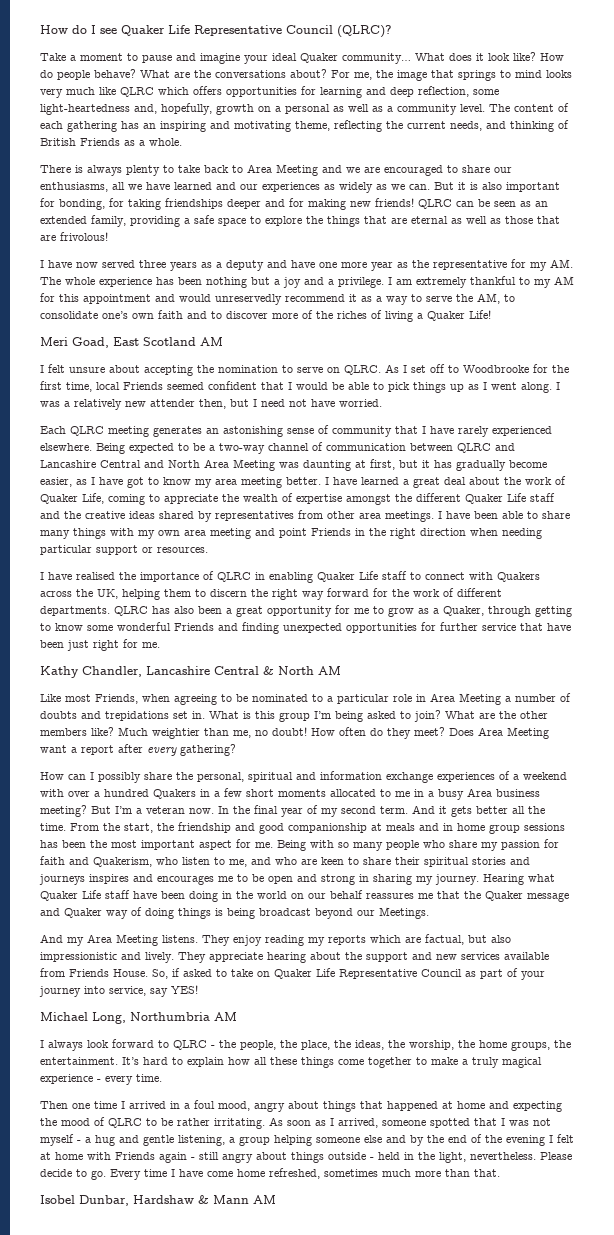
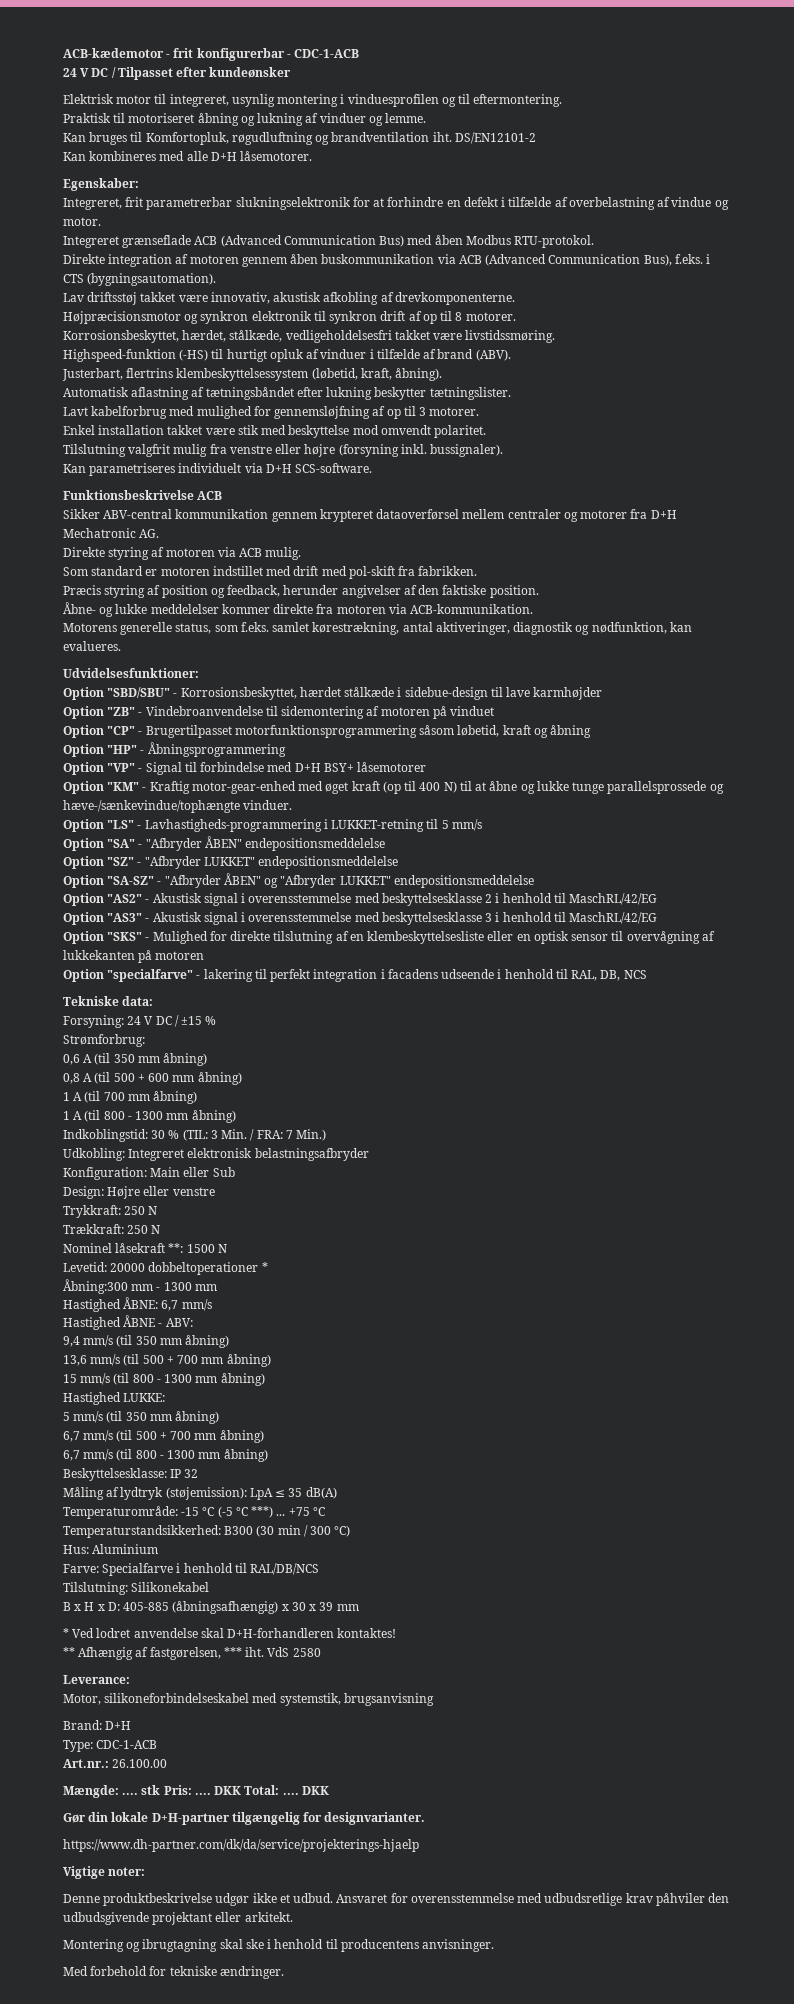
- How do I see Quaker Life Representative Council (QLRC)?
- Take a moment to pause and imagine your ideal Quaker community… What does it look like? How do people behave? What are the conversations about? For me, the image that springs to mind looks very much like QLRC which offers opportunities for learning and deep reflection, some light-heartedness and, hopefully, growth on a personal as well as a community level. The content of each gathering has an inspiring and motivating theme, reflecting the current needs, and thinking of British Friends as a whole.
- There is always plenty to take back to Area Meeting and we are encouraged to share our enthusiasms, all we have learned and our experiences as widely as we can. But it is also important for bonding, for taking friendships deeper and for making new friends! QLRC can be seen as an extended family, providing a safe space to explore the things that are eternal as well as those that are frivolous!
- I have now served three years as a deputy and have one more year as the representative for my AM. The whole experience has been nothing but a joy and a privilege. I am extremely thankful to my AM for this appointment and would unreservedly recommend it as a way to serve the AM, to consolidate one’s own faith and to discover more of the riches of living a Quaker Life!
- Meri Goad, East Scotland AM
- I felt unsure about accepting the nomination to serve on QLRC. As I set off to Woodbrooke for the first time, local Friends seemed confident that I would be able to pick things up as I went along. I was a relatively new attender then, but I need not have worried.
- Each QLRC meeting generates an astonishing sense of community that I have rarely experienced elsewhere. Being expected to be a two-way channel of communication between QLRC and Lancashire Central and North Area Meeting was daunting at first, but it has gradually become easier, as I have got to know my area meeting better. I have learned a great deal about the work of Quaker Life, coming to appreciate the wealth of expertise amongst the different Quaker Life staff and the creative ideas shared by representatives from other area meetings. I have been able to share many things with my own area meeting and point Friends in the right direction when needing particular support or resources.
- I have realised the importance of QLRC in enabling Quaker Life staff to connect with Quakers across the UK, helping them to discern the right way forward for the work of different departments. QLRC has also been a great opportunity for me to grow as a Quaker, through getting to know some wonderful Friends and finding unexpected opportunities for further service that have been just right for me.
- Kathy Chandler, Lancashire Central & North AM
- Like most Friends, when agreeing to be nominated to a particular role in Area Meeting a number of doubts and trepidations set in. What is this group I’m being asked to join? What are the other members like? Much weightier than me, no doubt! How often do they meet? Does Area Meeting want a report after every gathering?
- How can I possibly share the personal, spiritual and information exchange experiences of a weekend with over a hundred Quakers in a few short moments allocated to me in a busy Area business meeting? But I’m a veteran now. In the final year of my second term. And it gets better all the time. From the start, the friendship and good companionship at meals and in home group sessions has been the most important aspect for me. Being with so many people who share my passion for faith and Quakerism, who listen to me, and who are keen to share their spiritual stories and journeys inspires and encourages me to be open and strong in sharing my journey. Hearing what Quaker Life staff have been doing in the world on our behalf reassures me that the Quaker message and Quaker way of doing things is being broadcast beyond our Meetings.
- And my Area Meeting listens. They enjoy reading my reports which are factual, but also impressionistic and lively. They appreciate hearing about the support and new services available from Friends House. So, if asked to take on Quaker Life Representative Council as part of your journey into service, say YES!
- Michael Long, Northumbria AM
- I always look forward to QLRC - the people, the place, the ideas, the worship, the home groups, the entertainment. It’s hard to explain how all these things come together to make a truly magical experience - every time.
- Then one time I arrived in a foul mood, angry about things that happened at home and expecting the mood of QLRC to be rather irritating. As soon as I arrived, someone spotted that I was not myself - a hug and gentle listening, a group helping someone else and by the end of the evening I felt at home with Friends again - still angry about things outside - held in the light, nevertheless. Please decide to go. Every time I have come home refreshed, sometimes much more than that.
- Isobel Dunbar, Hardshaw & Mann AM
+ ACB-kædemotor - frit konfigurerbar - CDC-1-ACB
+ 24 V DC / Tilpasset efter kundeønsker
+ Elektrisk motor til integreret, usynlig montering i vinduesprofilen og til eftermontering.
+ Praktisk til motoriseret åbning og lukning af vinduer og lemme.
+ Kan bruges til Komfortopluk, røgudluftning og brandventilation iht. DS/EN12101-2
+ Kan kombineres med alle D+H låsemotorer.
+ Egenskaber:
+ Integreret, frit parametrerbar slukningselektronik for at forhindre en defekt i tilfælde af overbelastning af vindue og motor.
+ Integreret grænseflade ACB (Advanced Communication Bus) med åben Modbus RTU-protokol.
+ Direkte integration af motoren gennem åben buskommunikation via ACB (Advanced Communication Bus), f.eks. i CTS (bygningsautomation).
+ Lav driftsstøj takket være innovativ, akustisk afkobling af drevkomponenterne.
+ Højpræcisionsmotor og synkron elektronik til synkron drift af op til 8 motorer.
+ Korrosionsbeskyttet, hærdet, stålkæde, vedligeholdelsesfri takket være livstidssmøring.
+ Highspeed-funktion (-HS) til hurtigt opluk af vinduer i tilfælde af brand (ABV).
+ Justerbart, flertrins klembeskyttelsessystem (løbetid, kraft, åbning).
+ Automatisk aflastning af tætningsbåndet efter lukning beskytter tætningslister.
+ Lavt kabelforbrug med mulighed for gennemsløjfning af op til 3 motorer.
+ Enkel installation takket være stik med beskyttelse mod omvendt polaritet.
+ Tilslutning valgfrit mulig fra venstre eller højre (forsyning inkl. bussignaler).
+ Kan parametriseres individuelt via D+H SCS-software.
+ Funktionsbeskrivelse ACB
+ Sikker ABV-central kommunikation gennem krypteret dataoverførsel mellem centraler og motorer fra D+H Mechatronic AG.
+ Direkte styring af motoren via ACB mulig.
+ Som standard er motoren indstillet med drift med pol-skift fra fabrikken.
+ Præcis styring af position og feedback, herunder angivelser af den faktiske position.
+ Åbne- og lukke meddelelser kommer direkte fra motoren via ACB-kommunikation.
+ Motorens generelle status, som f.eks. samlet kørestrækning, antal aktiveringer, diagnostik og nødfunktion, kan evalueres.
+ Udvidelsesfunktioner:
+ Option "SBD/SBU" - Korrosionsbeskyttet, hærdet stålkæde i sidebue-design til lave karmhøjder
+ Option "ZB" - Vindebroanvendelse til sidemontering af motoren på vinduet
+ Option "CP" - Brugertilpasset motorfunktionsprogrammering såsom løbetid, kraft og åbning
+ Option "HP" - Åbningsprogrammering
+ Option "VP" - Signal til forbindelse med D+H BSY+ låsemotorer
+ Option "KM" - Kraftig motor-gear-enhed med øget kraft (op til 400 N) til at åbne og lukke tunge parallelsprossede og hæve-/sænkevindue/tophængte vinduer.
+ Option "LS" - Lavhastigheds-programmering i LUKKET-retning til 5 mm/s
+ Option "SA" - "Afbryder ÅBEN" endepositionsmeddelelse
+ Option "SZ" - "Afbryder LUKKET" endepositionsmeddelelse
+ Option "SA-SZ" - "Afbryder ÅBEN" og "Afbryder LUKKET" endepositionsmeddelelse
+ Option "AS2" - Akustisk signal i overensstemmelse med beskyttelsesklasse 2 i henhold til MaschRL/42/EG
+ Option "AS3" - Akustisk signal i overensstemmelse med beskyttelsesklasse 3 i henhold til MaschRL/42/EG
+ Option "SKS" - Mulighed for direkte tilslutning af en klembeskyttelsesliste eller en optisk sensor til overvågning af lukkekanten på motoren
+ Option "specialfarve" - lakering til perfekt integration i facadens udseende i henhold til RAL, DB, NCS
+ Tekniske data:
+ Forsyning: 24 V DC / ±15 %
+ Strømforbrug:
+ 0,6 A (til 350 mm åbning)
+ 0,8 A (til 500 + 600 mm åbning)
+ 1 A (til 700 mm åbning)
+ 1 A (til 800 - 1300 mm åbning)
+ Indkoblingstid: 30 % (TIL: 3 Min. / FRA: 7 Min.)
+ Udkobling: Integreret elektronisk belastningsafbryder
+ Konfiguration: Main eller Sub
+ Design: Højre eller venstre
+ Trykkraft: 250 N
+ Trækkraft: 250 N
+ Nominel låsekraft **: 1500 N
+ Levetid: 20000 dobbeltoperationer *
+ Åbning:300 mm - 1300 mm
+ Hastighed ÅBNE: 6,7 mm/s
+ Hastighed ÅBNE - ABV:
+ 9,4 mm/s (til 350 mm åbning)
+ 13,6 mm/s (til 500 + 700 mm åbning)
+ 15 mm/s (til 800 - 1300 mm åbning)
+ Hastighed LUKKE:
+ 5 mm/s (til 350 mm åbning)
+ 6,7 mm/s (til 500 + 700 mm åbning)
+ 6,7 mm/s (til 800 - 1300 mm åbning)
+ Beskyttelsesklasse: IP 32
+ Måling af lydtryk (støjemission): LpA ≤ 35 dB(A)
+ Temperaturområde: -15 °C (-5 °C ***) ... +75 °C
+ Temperaturstandsikkerhed: B300 (30 min / 300 °C)
+ Hus: Aluminium
+ Farve: Specialfarve i henhold til RAL/DB/NCS
+ Tilslutning: Silikonekabel
+ B x H x D: 405-885 (åbningsafhængig) x 30 x 39 mm
+ * Ved lodret anvendelse skal D+H-forhandleren kontaktes!
+ ** Afhængig af fastgørelsen, *** iht. VdS 2580
+ Leverance:
+ Motor, silikoneforbindelseskabel med systemstik, brugsanvisning
+ Brand: D+H
+ Type: CDC-1-ACB
+ Art.nr.: 26.100.00
+ Mængde: .... stk Pris: .... DKK Total: .... DKK
+ Gør din lokale D+H-partner tilgængelig for designvarianter.
+ https://www.dh-partner.com/dk/da/service/projekterings-hjaelp
+ Vigtige noter:
+ Denne produktbeskrivelse udgør ikke et udbud. Ansvaret for overensstemmelse med udbudsretlige krav påhviler den udbudsgivende projektant eller arkitekt.
+ Montering og ibrugtagning skal ske i henhold til producentens anvisninger.
+ Med forbehold for tekniske ændringer.

